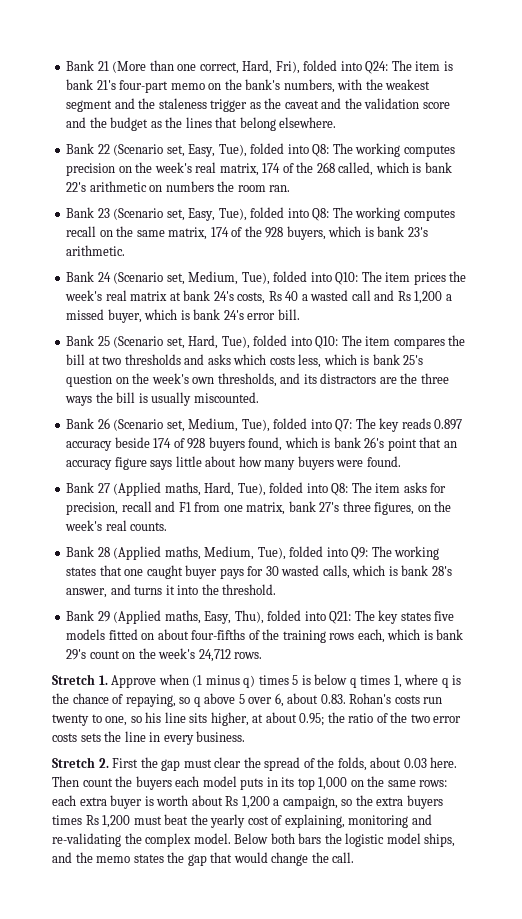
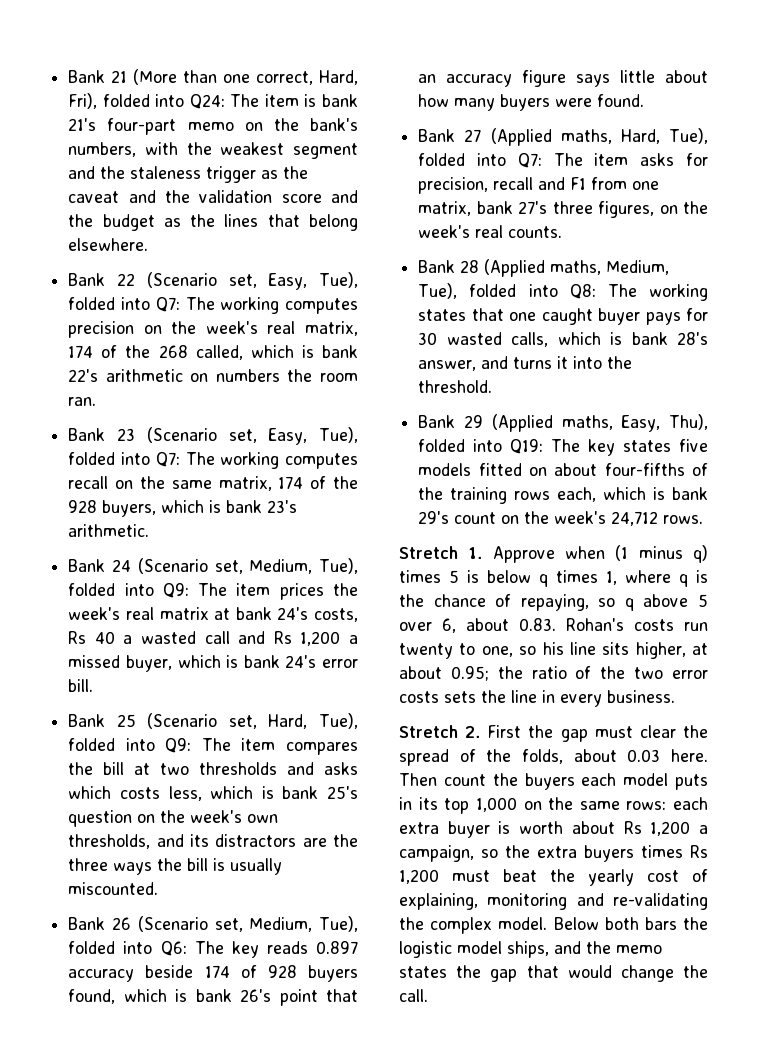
- Bank 22 (Scenario set, Easy, Tue), folded into Q8: The working computes precision on the week's real matrix, 174 of the 268 called, which is bank 22's arithmetic on numbers the room ran.
+ Bank 22 (Scenario set, Easy, Tue), folded into Q7: The working computes precision on the week's real matrix, 174 of the 268 called, which is bank 22's arithmetic on numbers the room ran.
- Bank 23 (Scenario set, Easy, Tue), folded into Q8: The working computes recall on the same matrix, 174 of the 928 buyers, which is bank 23's arithmetic.
+ Bank 23 (Scenario set, Easy, Tue), folded into Q7: The working computes recall on the same matrix, 174 of the 928 buyers, which is bank 23's arithmetic.
- Bank 24 (Scenario set, Medium, Tue), folded into Q10: The item prices the week's real matrix at bank 24's costs, Rs 40 a wasted call and Rs 1,200 a missed buyer, which is bank 24's error bill.
+ Bank 24 (Scenario set, Medium, Tue), folded into Q9: The item prices the week's real matrix at bank 24's costs, Rs 40 a wasted call and Rs 1,200 a missed buyer, which is bank 24's error bill.
- Bank 25 (Scenario set, Hard, Tue), folded into Q10: The item compares the bill at two thresholds and asks which costs less, which is bank 25's question on the week's own thresholds, and its distractors are the three ways the bill is usually miscounted.
+ Bank 25 (Scenario set, Hard, Tue), folded into Q9: The item compares the bill at two thresholds and asks which costs less, which is bank 25's question on the week's own thresholds, and its distractors are the three ways the bill is usually miscounted.
- Bank 26 (Scenario set, Medium, Tue), folded into Q7: The key reads 0.897 accuracy beside 174 of 928 buyers found, which is bank 26's point that an accuracy figure says little about how many buyers were found.
+ Bank 26 (Scenario set, Medium, Tue), folded into Q6: The key reads 0.897 accuracy beside 174 of 928 buyers found, which is bank 26's point that an accuracy figure says little about how many buyers were found.
- Bank 27 (Applied maths, Hard, Tue), folded into Q8: The item asks for precision, recall and F1 from one matrix, bank 27's three figures, on the week's real counts.
+ Bank 27 (Applied maths, Hard, Tue), folded into Q7: The item asks for precision, recall and F1 from one matrix, bank 27's three figures, on the week's real counts.
- Bank 28 (Applied maths, Medium, Tue), folded into Q9: The working states that one caught buyer pays for 30 wasted calls, which is bank 28's answer, and turns it into the threshold.
+ Bank 28 (Applied maths, Medium, Tue), folded into Q8: The working states that one caught buyer pays for 30 wasted calls, which is bank 28's answer, and turns it into the threshold.
- Bank 29 (Applied maths, Easy, Thu), folded into Q21: The key states five models fitted on about four-fifths of the training rows each, which is bank 29's count on the week's 24,712 rows.
+ Bank 29 (Applied maths, Easy, Thu), folded into Q19: The key states five models fitted on about four-fifths of the training rows each, which is bank 29's count on the week's 24,712 rows.

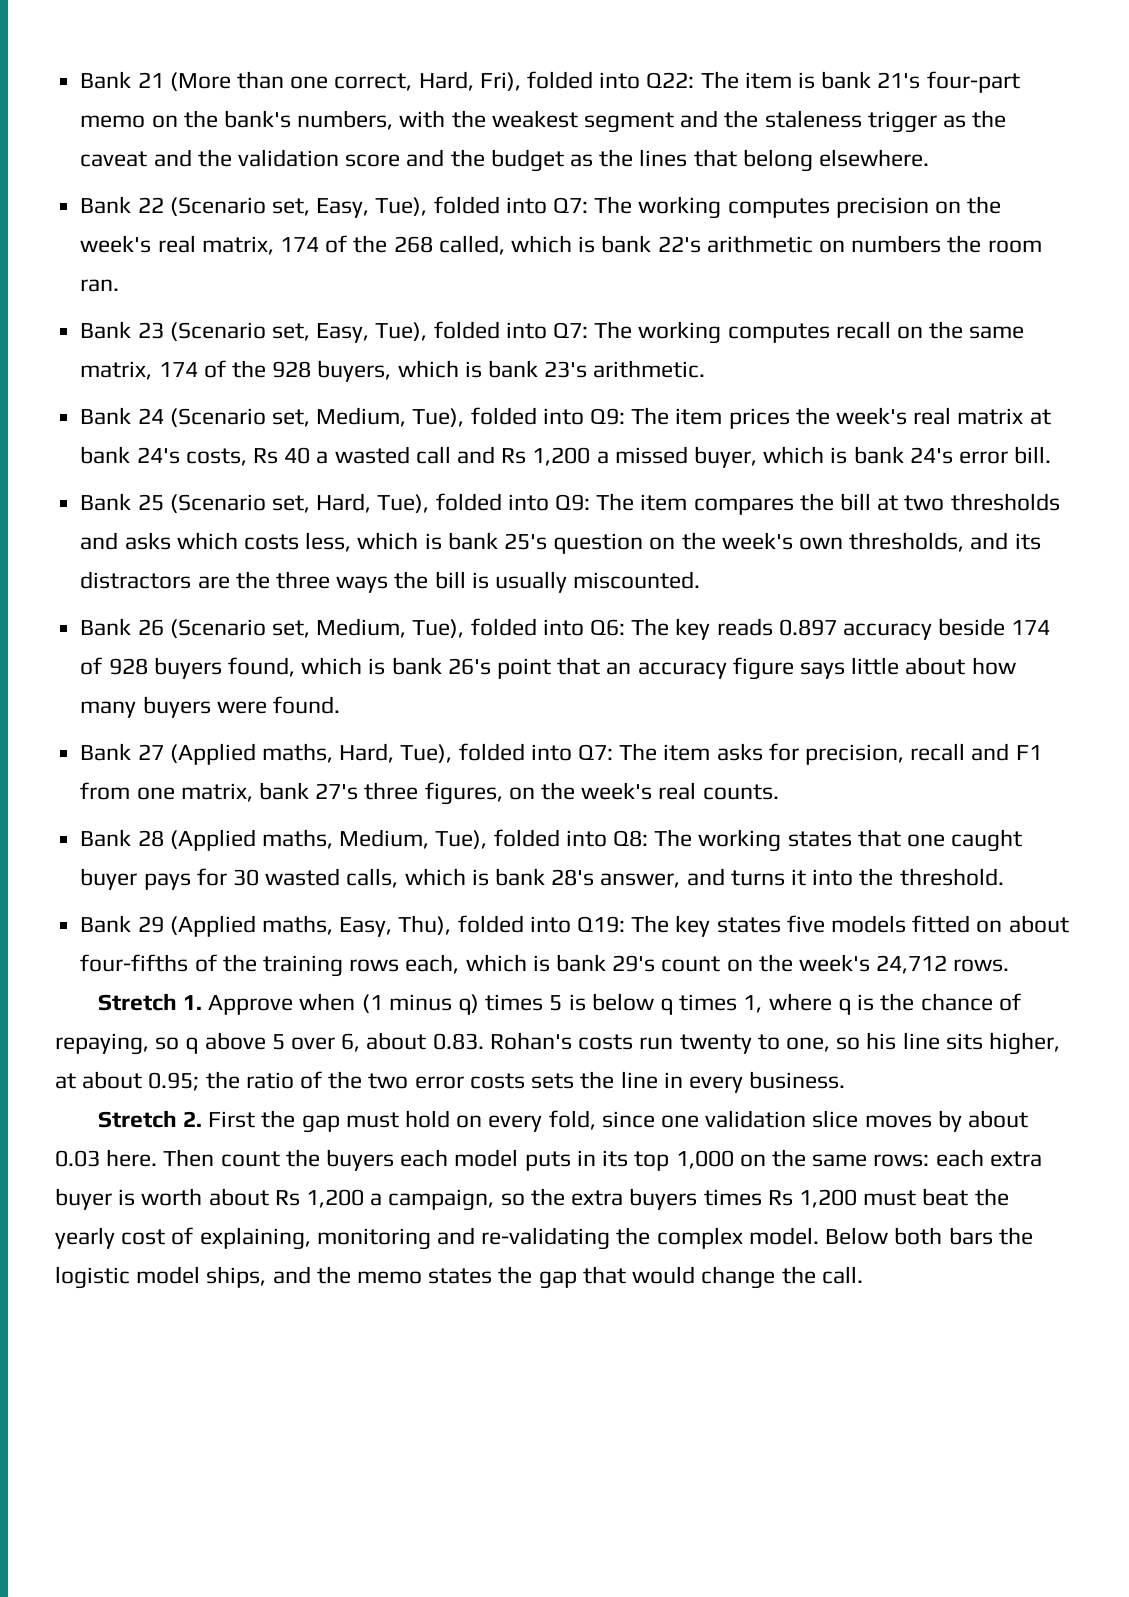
- Bank 21 (More than one correct, Hard, Fri), folded into Q24: The item is bank 21's four-part memo on the bank's numbers, with the weakest segment and the staleness trigger as the caveat and the validation score and the budget as the lines that belong elsewhere.
+ Bank 21 (More than one correct, Hard, Fri), folded into Q22: The item is bank 21's four-part memo on the bank's numbers, with the weakest segment and the staleness trigger as the caveat and the validation score and the budget as the lines that belong elsewhere.
- Stretch 2. First the gap must clear the spread of the folds, about 0.03 here.
+ Stretch 2. First the gap must hold on every fold, since one validation slice moves by about 0.03 here.

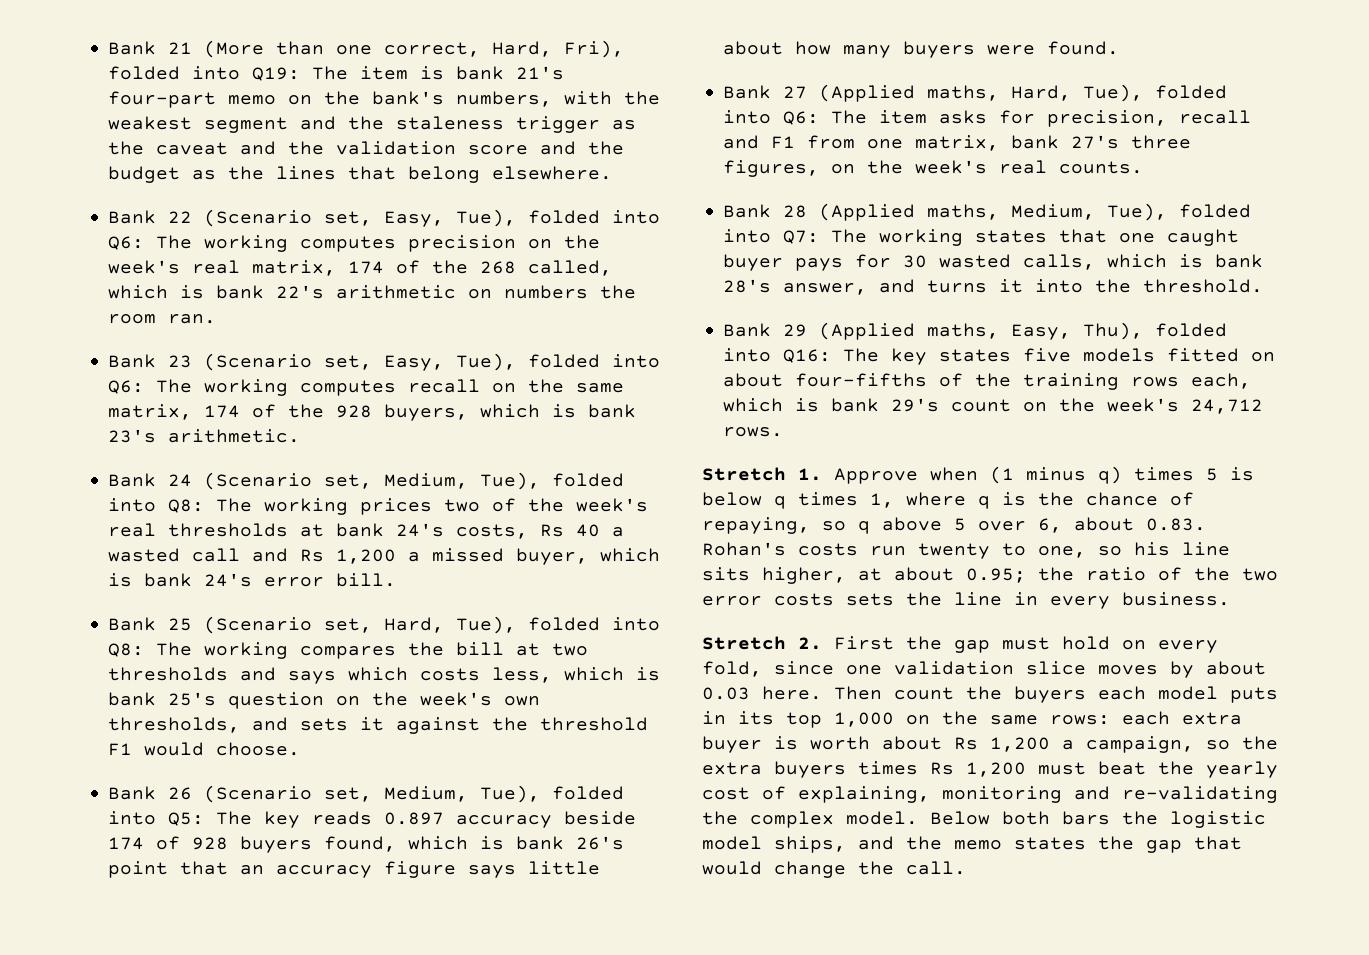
- Bank 21 (More than one correct, Hard, Fri), folded into Q22: The item is bank 21's four-part memo on the bank's numbers, with the weakest segment and the staleness trigger as the caveat and the validation score and the budget as the lines that belong elsewhere.
+ Bank 21 (More than one correct, Hard, Fri), folded into Q19: The item is bank 21's four-part memo on the bank's numbers, with the weakest segment and the staleness trigger as the caveat and the validation score and the budget as the lines that belong elsewhere.
- Bank 22 (Scenario set, Easy, Tue), folded into Q7: The working computes precision on the week's real matrix, 174 of the 268 called, which is bank 22's arithmetic on numbers the room ran.
+ Bank 22 (Scenario set, Easy, Tue), folded into Q6: The working computes precision on the week's real matrix, 174 of the 268 called, which is bank 22's arithmetic on numbers the room ran.
- Bank 23 (Scenario set, Easy, Tue), folded into Q7: The working computes recall on the same matrix, 174 of the 928 buyers, which is bank 23's arithmetic.
+ Bank 23 (Scenario set, Easy, Tue), folded into Q6: The working computes recall on the same matrix, 174 of the 928 buyers, which is bank 23's arithmetic.
- Bank 24 (Scenario set, Medium, Tue), folded into Q9: The item prices the week's real matrix at bank 24's costs, Rs 40 a wasted call and Rs 1,200 a missed buyer, which is bank 24's error bill.
+ Bank 24 (Scenario set, Medium, Tue), folded into Q8: The working prices two of the week's real thresholds at bank 24's costs, Rs 40 a wasted call and Rs 1,200 a missed buyer, which is bank 24's error bill.
- Bank 25 (Scenario set, Hard, Tue), folded into Q9: The item compares the bill at two thresholds and asks which costs less, which is bank 25's question on the week's own thresholds, and its distractors are the three ways the bill is usually miscounted.
+ Bank 25 (Scenario set, Hard, Tue), folded into Q8: The working compares the bill at two thresholds and says which costs less, which is bank 25's question on the week's own thresholds, and sets it against the threshold F1 would choose.
- Bank 26 (Scenario set, Medium, Tue), folded into Q6: The key reads 0.897 accuracy beside 174 of 928 buyers found, which is bank 26's point that an accuracy figure says little about how many buyers were found.
+ Bank 26 (Scenario set, Medium, Tue), folded into Q5: The key reads 0.897 accuracy beside 174 of 928 buyers found, which is bank 26's point that an accuracy figure says little about how many buyers were found.
- Bank 27 (Applied maths, Hard, Tue), folded into Q7: The item asks for precision, recall and F1 from one matrix, bank 27's three figures, on the week's real counts.
+ Bank 27 (Applied maths, Hard, Tue), folded into Q6: The item asks for precision, recall and F1 from one matrix, bank 27's three figures, on the week's real counts.
- Bank 28 (Applied maths, Medium, Tue), folded into Q8: The working states that one caught buyer pays for 30 wasted calls, which is bank 28's answer, and turns it into the threshold.
+ Bank 28 (Applied maths, Medium, Tue), folded into Q7: The working states that one caught buyer pays for 30 wasted calls, which is bank 28's answer, and turns it into the threshold.
- Bank 29 (Applied maths, Easy, Thu), folded into Q19: The key states five models fitted on about four-fifths of the training rows each, which is bank 29's count on the week's 24,712 rows.
+ Bank 29 (Applied maths, Easy, Thu), folded into Q16: The key states five models fitted on about four-fifths of the training rows each, which is bank 29's count on the week's 24,712 rows.

